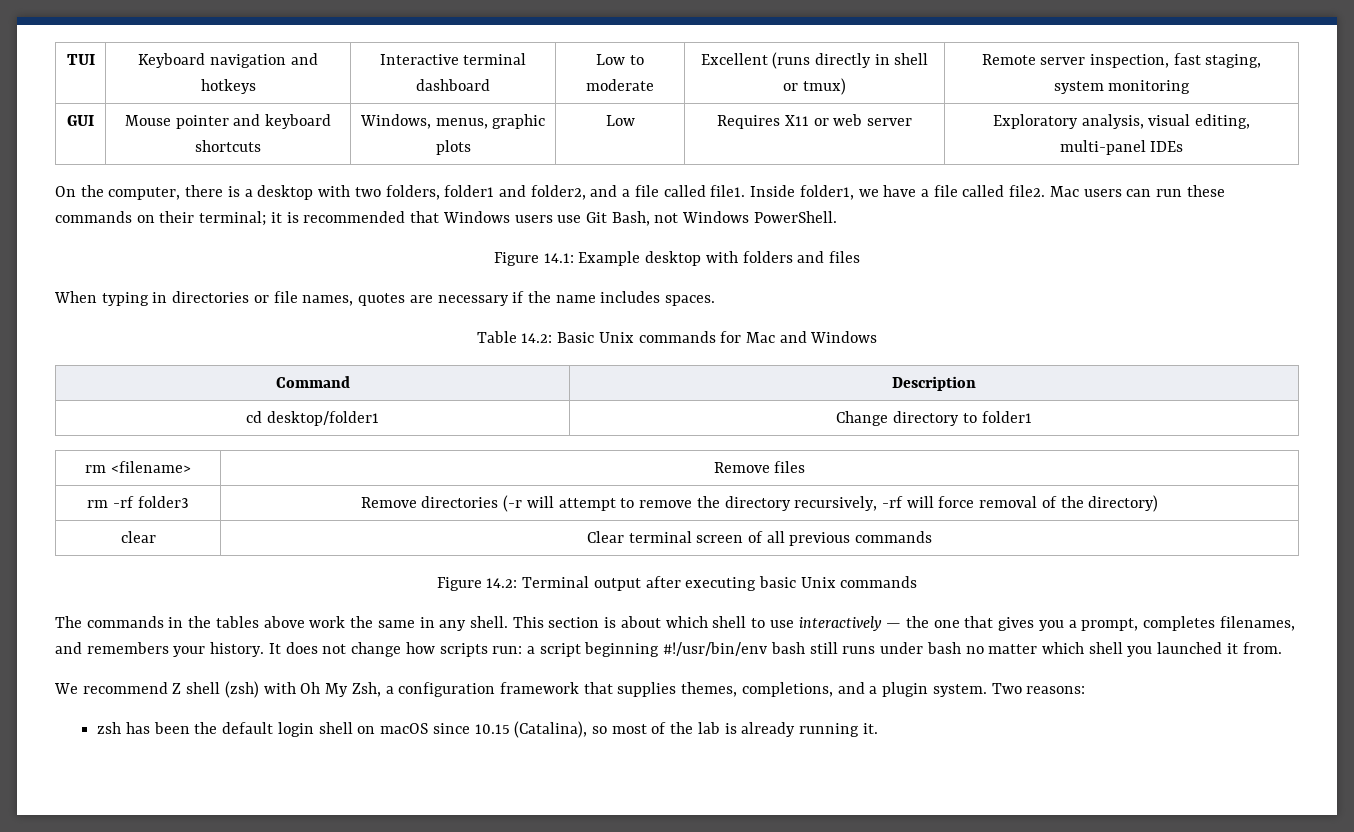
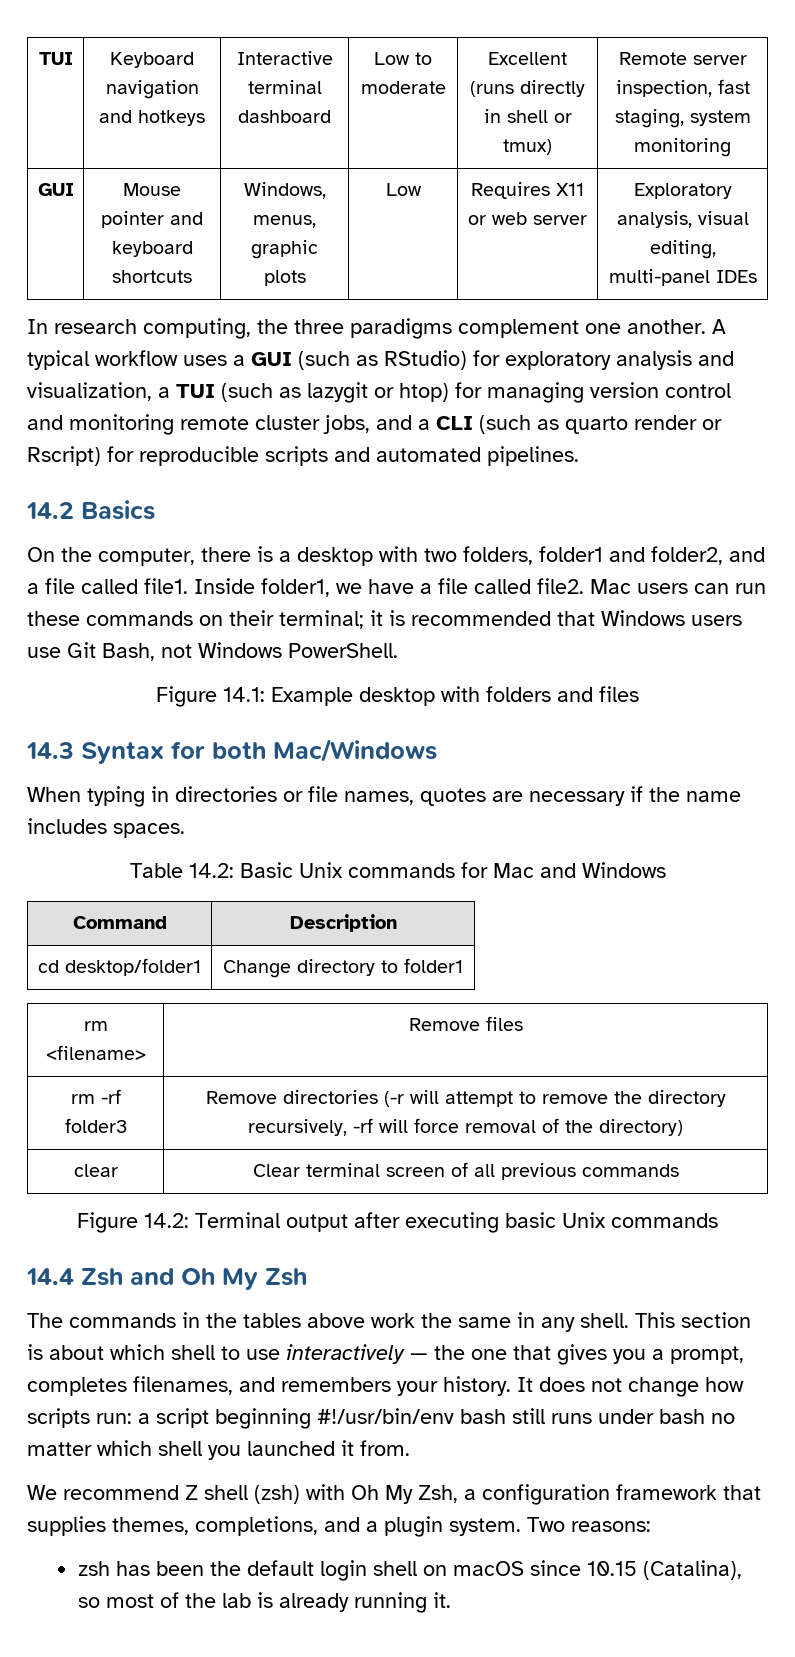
+ In research computing, the three paradigms complement one another. A typical workflow uses a GUI (such as RStudio) for exploratory analysis and visualization, a TUI (such as lazygit or htop) for managing version control and monitoring remote cluster jobs, and a CLI (such as quarto render or Rscript) for reproducible scripts and automated pipelines.
+ 14.2 Basics
+ 14.3 Syntax for both Mac/Windows
+ 14.4 Zsh and Oh My Zsh

